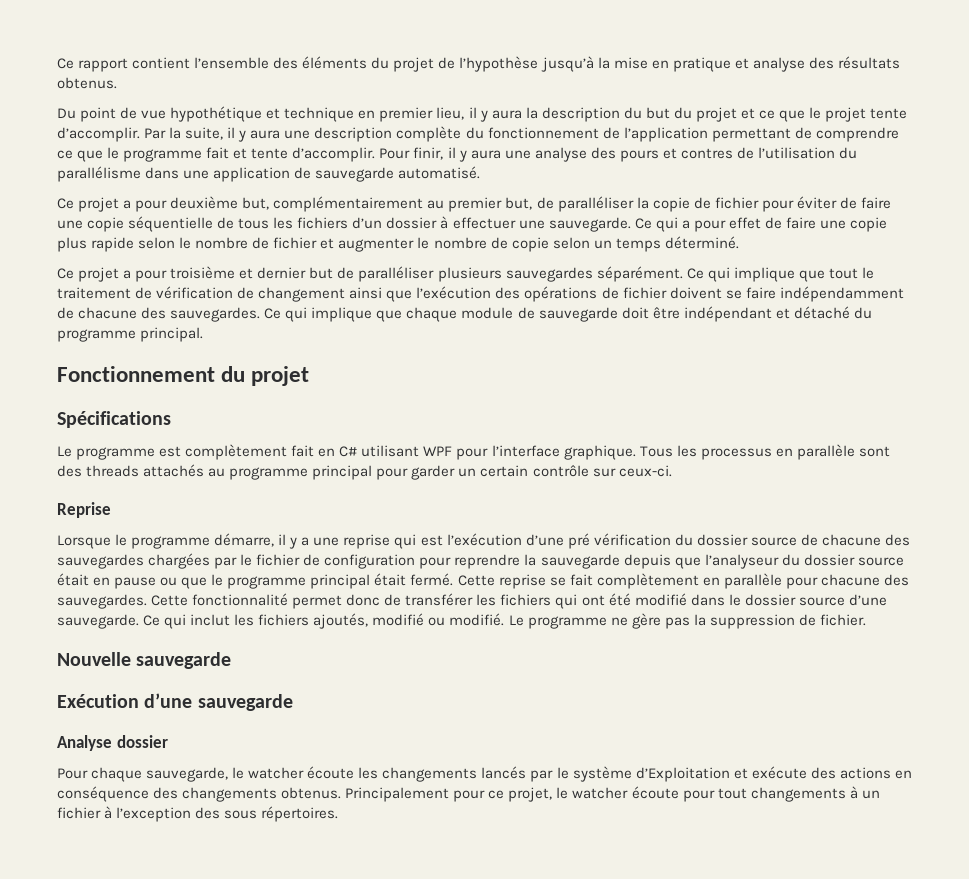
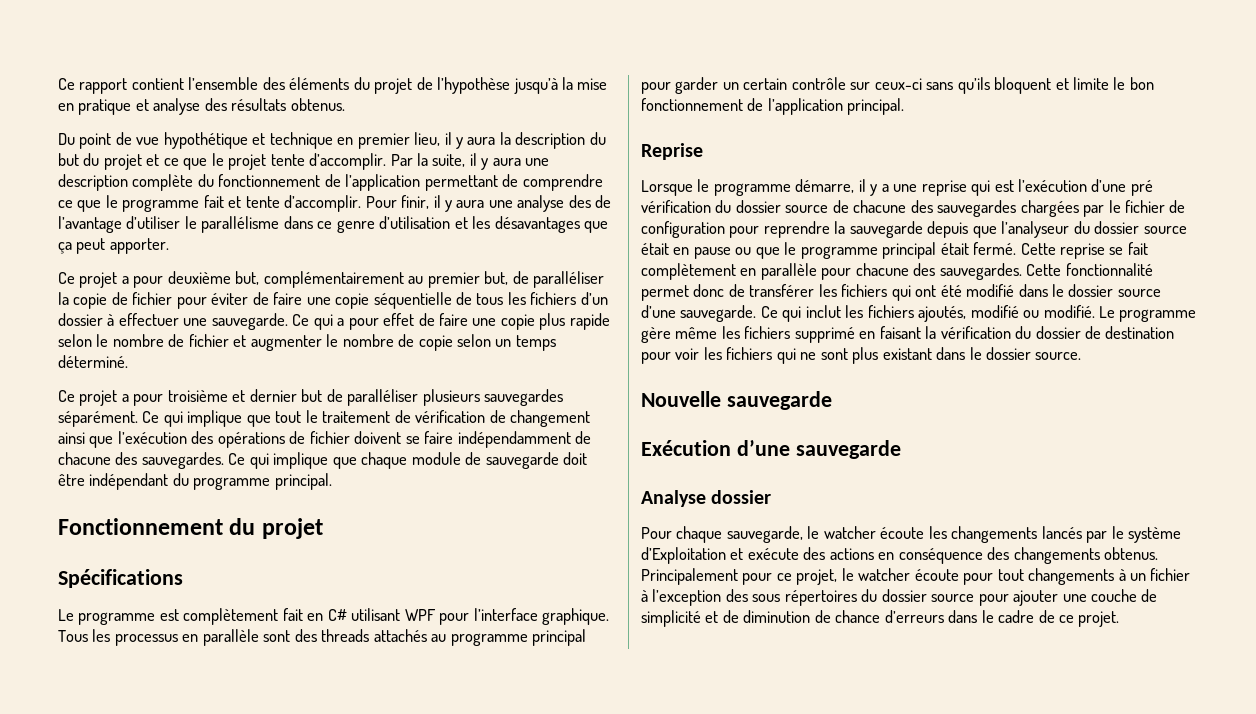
- Pour finir, il y aura une analyse des pours et contres de l’utilisation du parallélisme dans une application de sauvegarde automatisé.
+ Pour finir, il y aura une analyse des de l’avantage d’utiliser le parallélisme dans ce genre d’utilisation et les désavantages que ça peut apporter.
- Ce qui implique que chaque module de sauvegarde doit être indépendant et détaché du programme principal.
+ Ce qui implique que chaque module de sauvegarde doit être indépendant du programme principal.
- Tous les processus en parallèle sont des threads attachés au programme principal pour garder un certain contrôle sur ceux-ci.
+ Tous les processus en parallèle sont des threads attachés au programme principal pour garder un certain contrôle sur ceux-ci sans qu’ils bloquent et limite le bon fonctionnement de l’application principal.
- Le programme ne gère pas la suppression de fichier.
+ Le programme gère même les fichiers supprimé en faisant la vérification du dossier de destination pour voir les fichiers qui ne sont plus existant dans le dossier source.
- Principalement pour ce projet, le watcher écoute pour tout changements à un fichier à l’exception des sous répertoires.
+ Principalement pour ce projet, le watcher écoute pour tout changements à un fichier à l’exception des sous répertoires du dossier source pour ajouter une couche de simplicité et de diminution de chance d’erreurs dans le cadre de ce projet.

